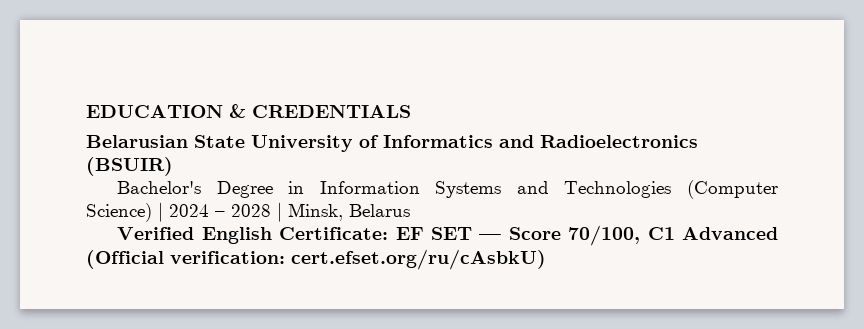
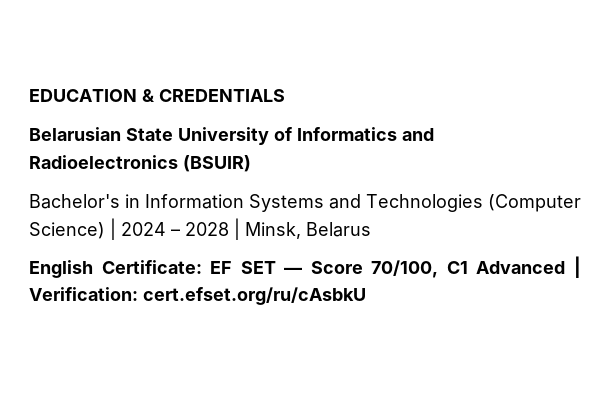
- Bachelor's Degree in Information Systems and Technologies (Computer Science) | 2024 – 2028 | Minsk, Belarus
+ Bachelor's in Information Systems and Technologies (Computer Science) | 2024 – 2028 | Minsk, Belarus
- Verified English Certificate: EF SET — Score 70/100, C1 Advanced (Official verification: cert.efset.org/ru/cAsbkU)
+ English Certificate: EF SET — Score 70/100, C1 Advanced | Verification: cert.efset.org/ru/cAsbkU

